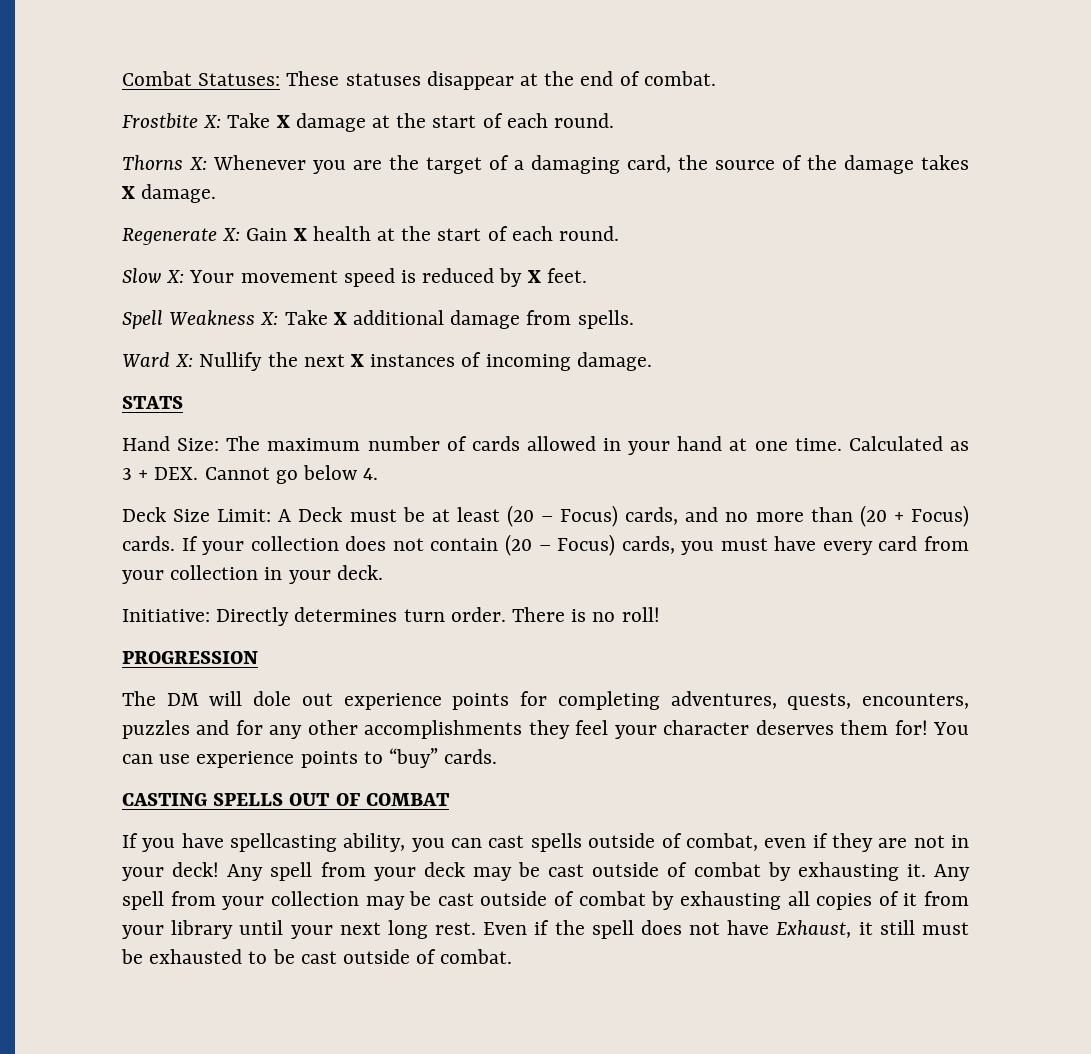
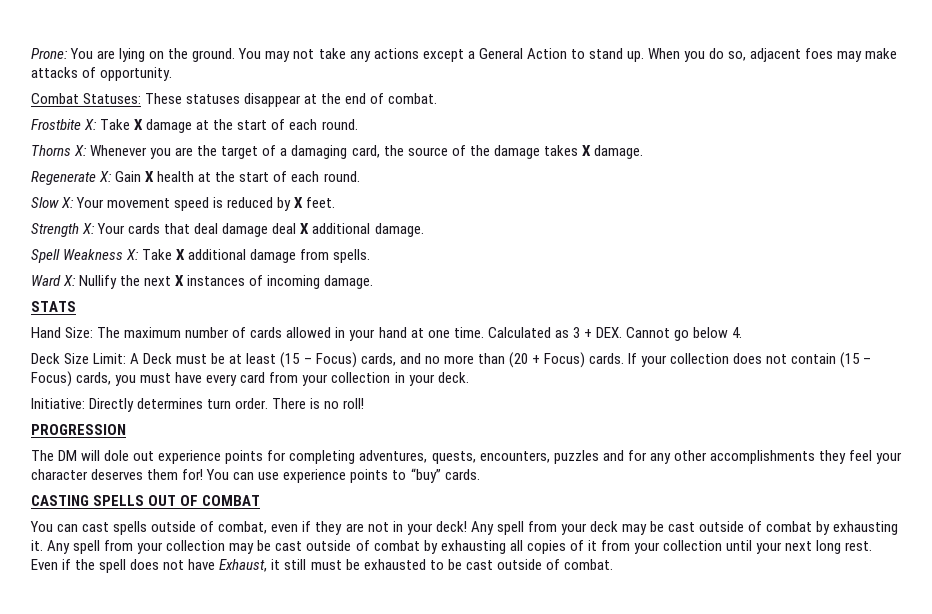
+ Prone: You are lying on the ground. You may not take any actions except a General Action to stand up. When you do so, adjacent foes may make attacks of opportunity.
+ Strength X: Your cards that deal damage deal X additional damage.
- Deck Size Limit: A Deck must be at least (20 – Focus) cards, and no more than (20 + Focus) cards.
+ Deck Size Limit: A Deck must be at least (15 – Focus) cards, and no more than (20 + Focus) cards.
- If your collection does not contain (20 – Focus) cards, you must have every card from your collection in your deck.
+ If your collection does not contain (15 – Focus) cards, you must have every card from your collection in your deck.
- If you have spellcasting ability, you can cast spells outside of combat, even if they are not in your deck!
+ You can cast spells outside of combat, even if they are not in your deck!
- Any spell from your collection may be cast outside of combat by exhausting all copies of it from your library until your next long rest.
+ Any spell from your collection may be cast outside of combat by exhausting all copies of it from your collection until your next long rest.

